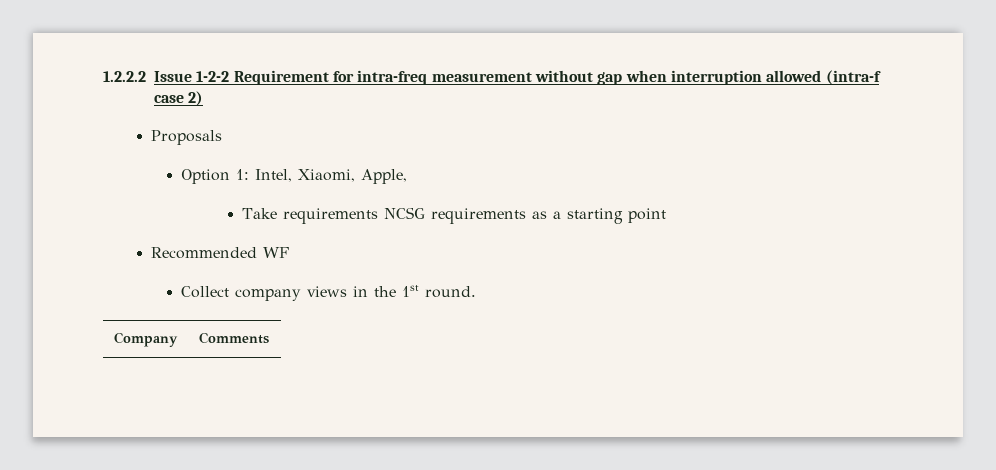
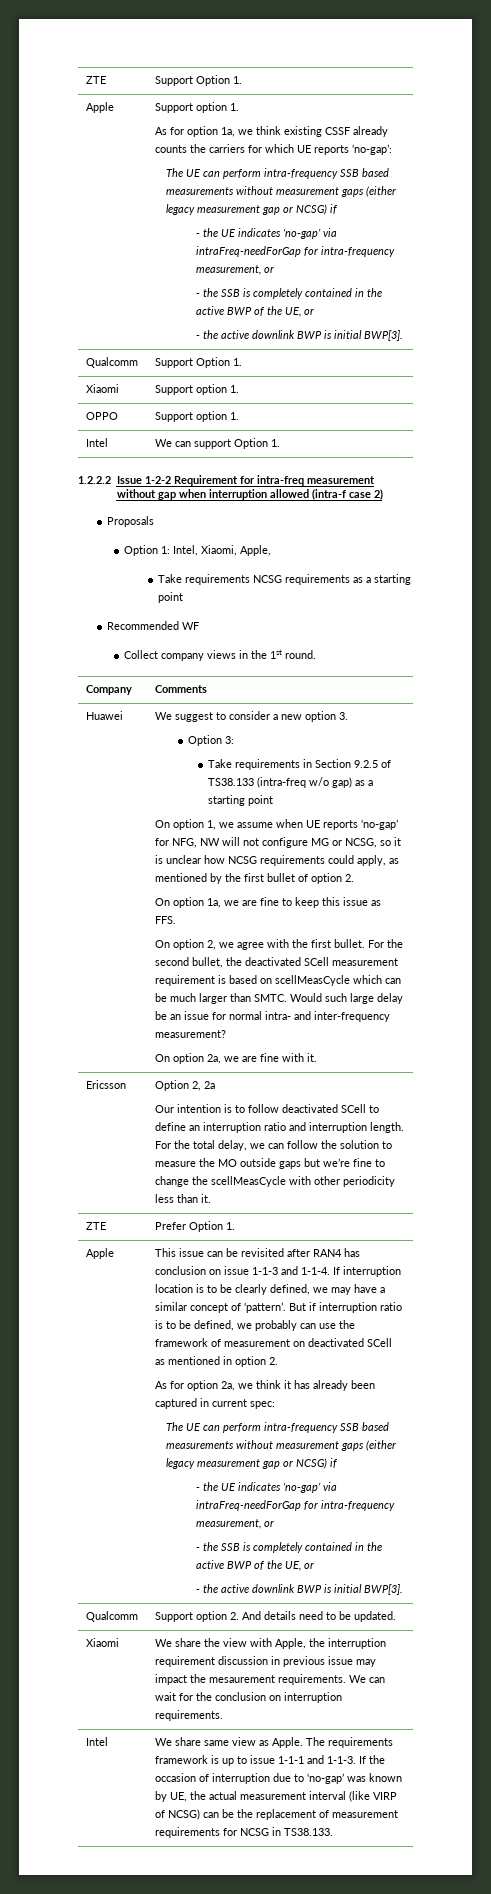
+ ZTE | Support Option 1.
+ Apple | Support option 1.
+ As for option 1a, we think existing CSSF already counts the carriers for which UE reports ‘no-gap’:
+ The UE can perform intra-frequency SSB based measurements without measurement gaps (either legacy measurement gap or NCSG) if
+ - the UE indicates ‘no-gap’ via intraFreq-needForGap for intra-frequency measurement, or
+ - the SSB is completely contained in the active BWP of the UE, or
+ - the active downlink BWP is initial BWP[3].
+ Qualcomm | Support Option 1.
+ Xiaomi | Support option 1.
+ OPPO | Support option 1.
+ Intel | We can support Option 1.
+ Huawei | We suggest to consider a new option 3.
+ Option 3:
+ Take requirements in Section 9.2.5 of TS38.133 (intra-freq w/o gap) as a starting point
+ On option 1, we assume when UE reports ‘no-gap’ for NFG, NW will not configure MG or NCSG, so it is unclear how NCSG requirements could apply, as mentioned by the first bullet of option 2.
+ On option 1a, we are fine to keep this issue as FFS.
+ On option 2, we agree with the first bullet. For the second bullet, the deactivated SCell measurement requirement is based on scellMeasCycle which can be much larger than SMTC. Would such large delay be an issue for normal intra- and inter-frequency measurement?
+ On option 2a, we are fine with it.
+ Ericsson | Option 2, 2a
+ Our intention is to follow deactivated SCell to define an interruption ratio and interruption length. For the total delay, we can follow the solution to measure the MO outside gaps but we’re fine to change the scellMeasCycle with other periodicity less than it.
+ ZTE | Prefer Option 1.
+ Apple | This issue can be revisited after RAN4 has conclusion on issue 1-1-3 and 1-1-4. If interruption location is to be clearly defined, we may have a similar concept of ‘pattern’. But if interruption ratio is to be defined, we probably can use the framework of measurement on deactivated SCell as mentioned in option 2.
+ As for option 2a, we think it has already been captured in current spec:
+ The UE can perform intra-frequency SSB based measurements without measurement gaps (either legacy measurement gap or NCSG) if
+ - the UE indicates ‘no-gap’ via intraFreq-needForGap for intra-frequency measurement, or
+ - the SSB is completely contained in the active BWP of the UE, or
+ - the active downlink BWP is initial BWP[3].
+ Qualcomm | Support option 2. And details need to be updated.
+ Xiaomi | We share the view with Apple, the interruption requirement discussion in previous issue may impact the mesaurement requirements. We can wait for the conclusion on interruption requirements.
+ Intel | We share same view as Apple. The requirements framework is up to issue 1-1-1 and 1-1-3. If the occasion of interruption due to ‘no-gap’ was known by UE, the actual measurement interval (like VIRP of NCSG) can be the replacement of measurement requirements for NCSG in TS38.133.

